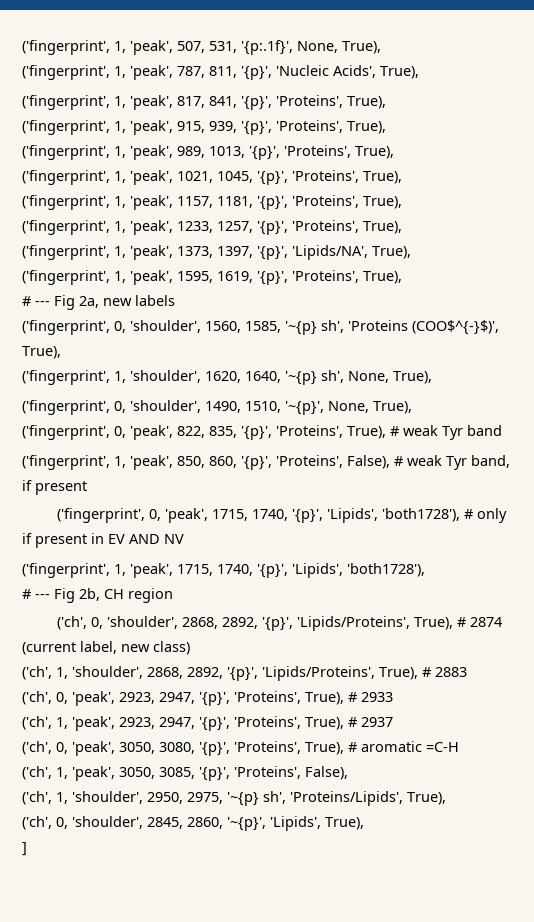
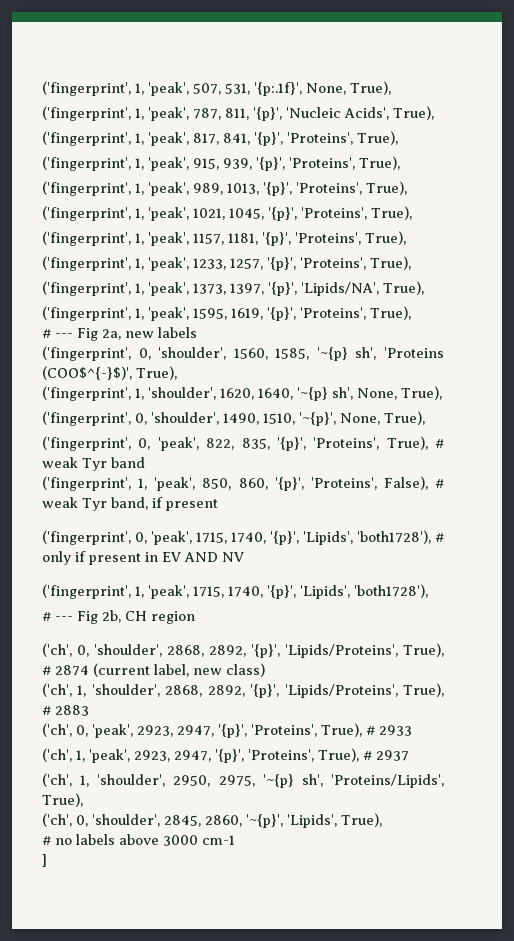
- ('ch', 0, 'peak', 3050, 3080, '{p}', 'Proteins', True), # aromatic =C-H
- ('ch', 1, 'peak', 3050, 3085, '{p}', 'Proteins', False),
+ # no labels above 3000 cm-1

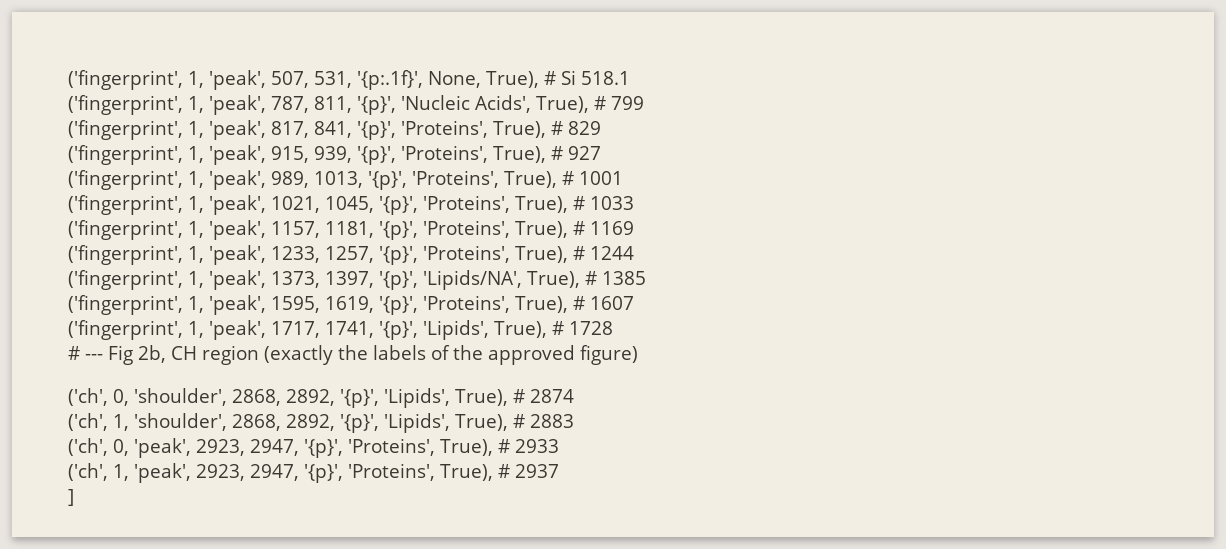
- ('fingerprint', 1, 'peak', 507, 531, '{p:.1f}', None, True),
+ ('fingerprint', 1, 'peak', 507, 531, '{p:.1f}', None, True), # Si 518.1
- ('fingerprint', 1, 'peak', 787, 811, '{p}', 'Nucleic Acids', True),
+ ('fingerprint', 1, 'peak', 787, 811, '{p}', 'Nucleic Acids', True), # 799
- ('fingerprint', 1, 'peak', 817, 841, '{p}', 'Proteins', True),
+ ('fingerprint', 1, 'peak', 817, 841, '{p}', 'Proteins', True), # 829
- ('fingerprint', 1, 'peak', 915, 939, '{p}', 'Proteins', True),
+ ('fingerprint', 1, 'peak', 915, 939, '{p}', 'Proteins', True), # 927
- ('fingerprint', 1, 'peak', 989, 1013, '{p}', 'Proteins', True),
+ ('fingerprint', 1, 'peak', 989, 1013, '{p}', 'Proteins', True), # 1001
- ('fingerprint', 1, 'peak', 1021, 1045, '{p}', 'Proteins', True),
+ ('fingerprint', 1, 'peak', 1021, 1045, '{p}', 'Proteins', True), # 1033
- ('fingerprint', 1, 'peak', 1157, 1181, '{p}', 'Proteins', True),
+ ('fingerprint', 1, 'peak', 1157, 1181, '{p}', 'Proteins', True), # 1169
- ('fingerprint', 1, 'peak', 1233, 1257, '{p}', 'Proteins', True),
+ ('fingerprint', 1, 'peak', 1233, 1257, '{p}', 'Proteins', True), # 1244
- ('fingerprint', 1, 'peak', 1373, 1397, '{p}', 'Lipids/NA', True),
+ ('fingerprint', 1, 'peak', 1373, 1397, '{p}', 'Lipids/NA', True), # 1385
- ('fingerprint', 1, 'peak', 1595, 1619, '{p}', 'Proteins', True),
- # --- Fig 2a, new labels
- ('fingerprint', 0, 'shoulder', 1560, 1585, '~{p} sh', 'Proteins (COO$^{-}$)', True),
- ('fingerprint', 1, 'shoulder', 1620, 1640, '~{p} sh', None, True),
- ('fingerprint', 0, 'shoulder', 1490, 1510, '~{p}', None, True),
- ('fingerprint', 0, 'peak', 822, 835, '{p}', 'Proteins', True), # weak Tyr band
- ('fingerprint', 1, 'peak', 850, 860, '{p}', 'Proteins', False), # weak Tyr band, if present
- ('fingerprint', 0, 'peak', 1715, 1740, '{p}', 'Lipids', 'both1728'), # only if present in EV AND NV
- ('fingerprint', 1, 'peak', 1715, 1740, '{p}', 'Lipids', 'both1728'),
+ ('fingerprint', 1, 'peak', 1595, 1619, '{p}', 'Proteins', True), # 1607
+ ('fingerprint', 1, 'peak', 1717, 1741, '{p}', 'Lipids', True), # 1728
- # --- Fig 2b, CH region
+ # --- Fig 2b, CH region (exactly the labels of the approved figure)
- ('ch', 0, 'shoulder', 2868, 2892, '{p}', 'Lipids/Proteins', True), # 2874 (current label, new class)
+ ('ch', 0, 'shoulder', 2868, 2892, '{p}', 'Lipids', True), # 2874
- ('ch', 1, 'shoulder', 2868, 2892, '{p}', 'Lipids/Proteins', True), # 2883
+ ('ch', 1, 'shoulder', 2868, 2892, '{p}', 'Lipids', True), # 2883
- ('ch', 1, 'shoulder', 2950, 2975, '~{p} sh', 'Proteins/Lipids', True),
- ('ch', 0, 'shoulder', 2845, 2860, '~{p}', 'Lipids', True),
- # no labels above 3000 cm-1

